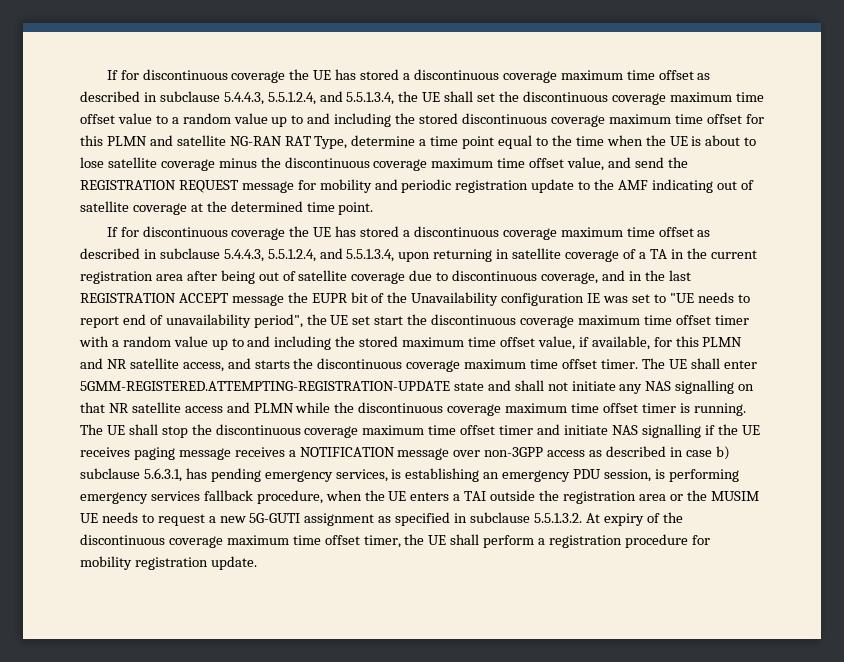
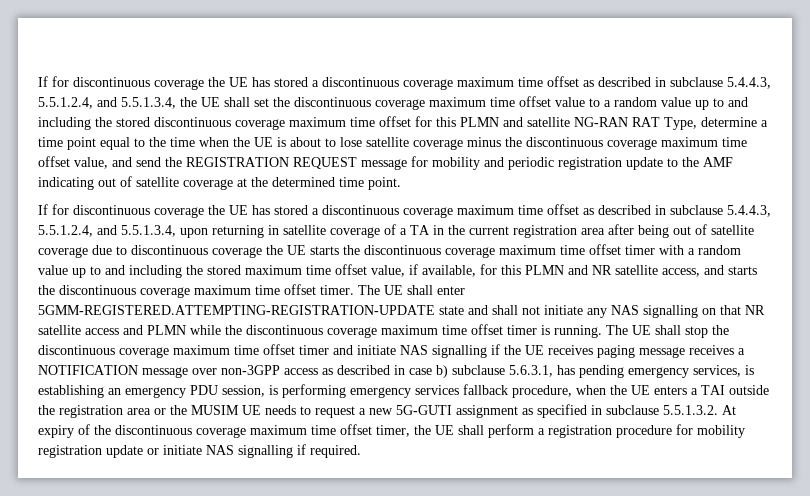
- If for discontinuous coverage the UE has stored a discontinuous coverage maximum time offset as described in subclause 5.4.4.3, 5.5.1.2.4, and 5.5.1.3.4, upon returning in satellite coverage of a TA in the current registration area after being out of satellite coverage due to discontinuous coverage, and in the last REGISTRATION ACCEPT message the EUPR bit of the Unavailability configuration IE was set to "UE needs to report end of unavailability period", the UE set start the discontinuous coverage maximum time offset timer with a random value up to and including the stored maximum time offset value, if available, for this PLMN and NR satellite access, and starts the discontinuous coverage maximum time offset timer.
+ If for discontinuous coverage the UE has stored a discontinuous coverage maximum time offset as described in subclause 5.4.4.3, 5.5.1.2.4, and 5.5.1.3.4, upon returning in satellite coverage of a TA in the current registration area after being out of satellite coverage due to discontinuous coverage the UE starts the discontinuous coverage maximum time offset timer with a random value up to and including the stored maximum time offset value, if available, for this PLMN and NR satellite access, and starts the discontinuous coverage maximum time offset timer.
- The UE shall stop the discontinuous coverage maximum time offset timer and initiate NAS signalling if the UE receives paging message receives a NOTIFICATION message over non-3GPP access as described in case b) subclause 5.6.3.1, has pending emergency services, is establishing an emergency PDU session, is performing emergency services fallback procedure, when the UE enters a TAI outside the registration area or the MUSIM UE needs to request a new 5G-GUTI assignment as specified in subclause 5.5.1.3.2. At expiry of the discontinuous coverage maximum time offset timer, the UE shall perform a registration procedure for mobility registration update.
+ The UE shall stop the discontinuous coverage maximum time offset timer and initiate NAS signalling if the UE receives paging message receives a NOTIFICATION message over non-3GPP access as described in case b) subclause 5.6.3.1, has pending emergency services, is establishing an emergency PDU session, is performing emergency services fallback procedure, when the UE enters a TAI outside the registration area or the MUSIM UE needs to request a new 5G-GUTI assignment as specified in subclause 5.5.1.3.2. At expiry of the discontinuous coverage maximum time offset timer, the UE shall perform a registration procedure for mobility registration update or initiate NAS signalling if required.

